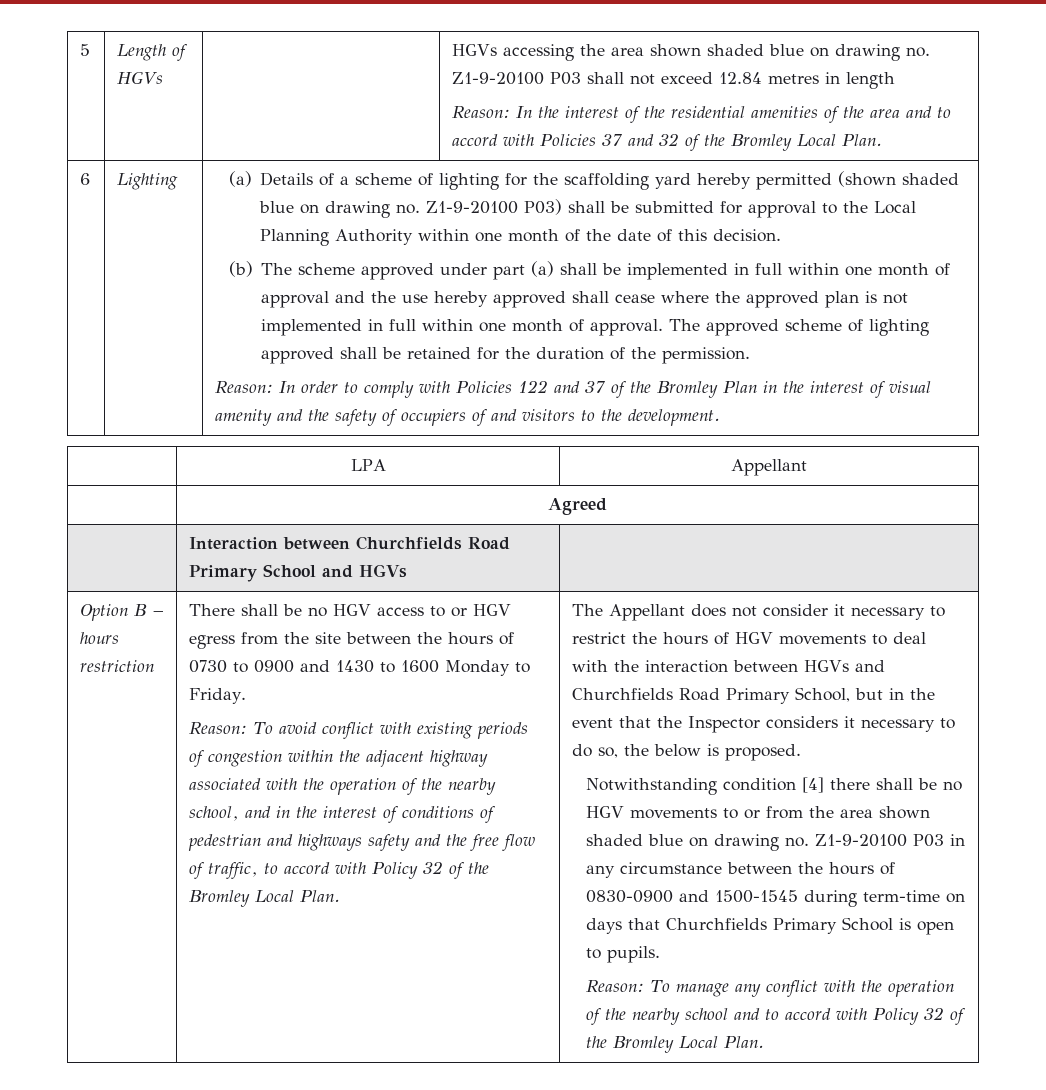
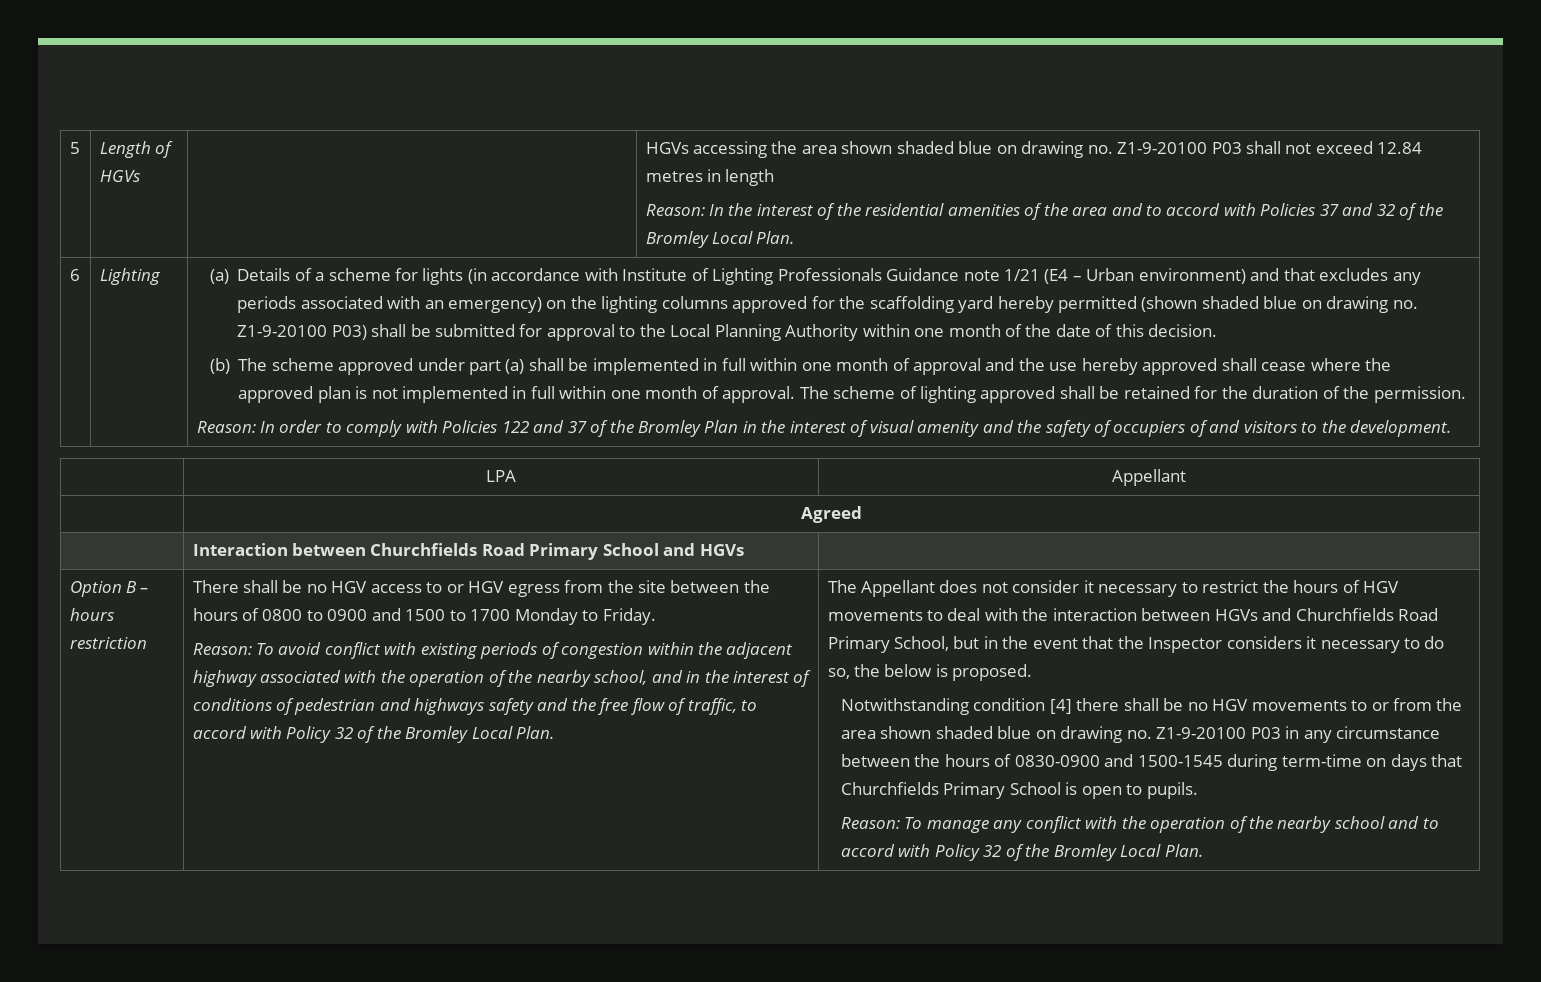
- (a) Details of a scheme of lighting for the scaffolding yard hereby permitted (shown shaded blue on drawing no. Z1-9-20100 P03) shall be submitted for approval to the Local Planning Authority within one month of the date of this decision.
+ (a) Details of a scheme for lights (in accordance with Institute of Lighting Professionals Guidance note 1/21 (E4 – Urban environment) and that excludes any periods associated with an emergency) on the lighting columns approved for the scaffolding yard hereby permitted (shown shaded blue on drawing no. Z1-9-20100 P03) shall be submitted for approval to the Local Planning Authority within one month of the date of this decision.
- The approved scheme of lighting approved shall be retained for the duration of the permission.
+ The scheme of lighting approved shall be retained for the duration of the permission.
- There shall be no HGV access to or HGV egress from the site between the hours of 0730 to 0900 and 1430 to 1600 Monday to Friday.
+ There shall be no HGV access to or HGV egress from the site between the hours of 0800 to 0900 and 1500 to 1700 Monday to Friday.

